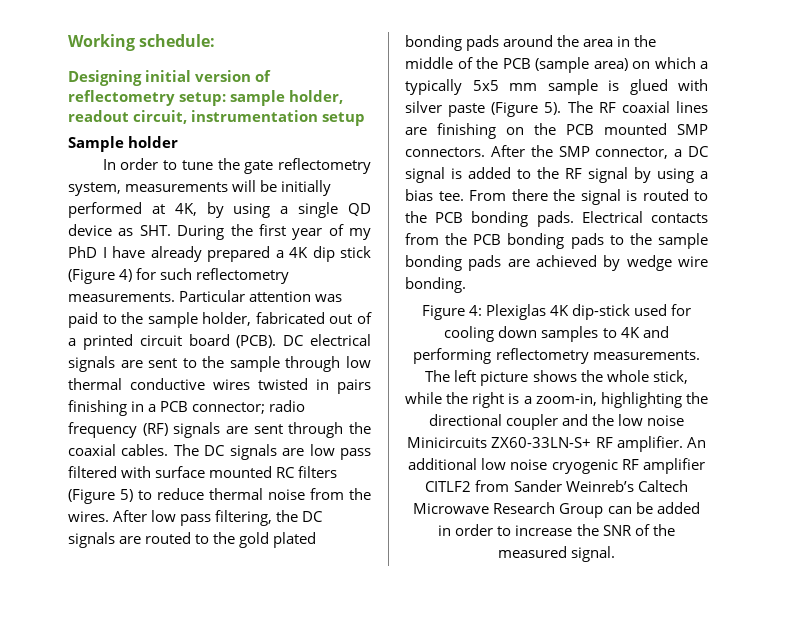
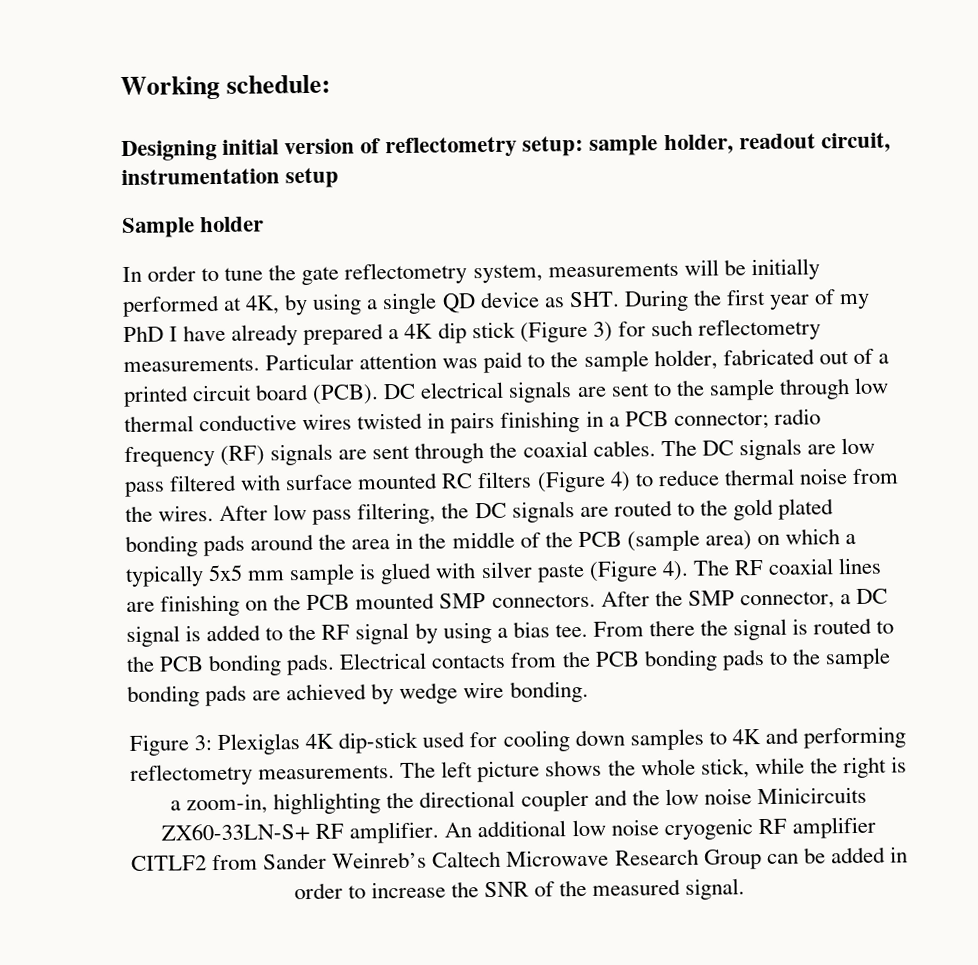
- In order to tune the gate reflectometry system, measurements will be initially performed at 4K, by using a single QD device as SHT. During the first year of my PhD I have already prepared a 4K dip stick (Figure 4) for such reflectometry measurements.
+ In order to tune the gate reflectometry system, measurements will be initially performed at 4K, by using a single QD device as SHT. During the first year of my PhD I have already prepared a 4K dip stick (Figure 3) for such reflectometry measurements.
- The DC signals are low pass filtered with surface mounted RC filters (Figure 5) to reduce thermal noise from the wires.
+ The DC signals are low pass filtered with surface mounted RC filters (Figure 4) to reduce thermal noise from the wires.
- After low pass filtering, the DC signals are routed to the gold plated bonding pads around the area in the middle of the PCB (sample area) on which a typically 5x5 mm sample is glued with silver paste (Figure 5).
+ After low pass filtering, the DC signals are routed to the gold plated bonding pads around the area in the middle of the PCB (sample area) on which a typically 5x5 mm sample is glued with silver paste (Figure 4).
- Figure 4: Plexiglas 4K dip-stick used for cooling down samples to 4K and performing reflectometry measurements.
+ Figure 3: Plexiglas 4K dip-stick used for cooling down samples to 4K and performing reflectometry measurements.

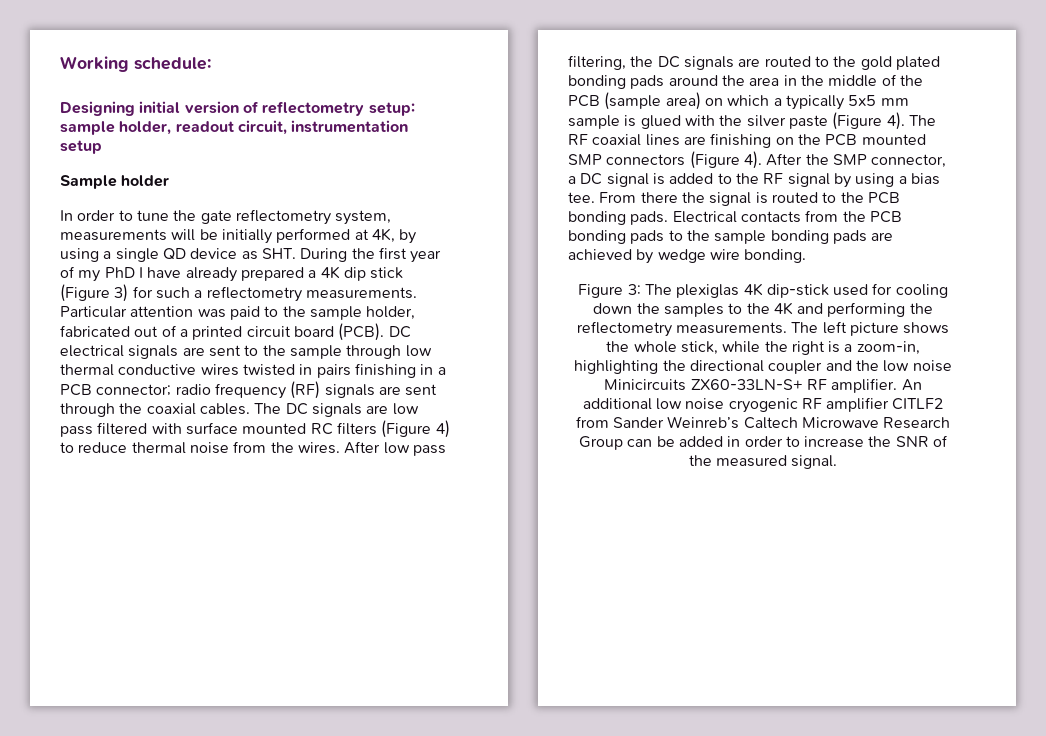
- In order to tune the gate reflectometry system, measurements will be initially performed at 4K, by using a single QD device as SHT. During the first year of my PhD I have already prepared a 4K dip stick (Figure 3) for such reflectometry measurements.
+ In order to tune the gate reflectometry system, measurements will be initially performed at 4K, by using a single QD device as SHT. During the first year of my PhD I have already prepared a 4K dip stick (Figure 3) for such a reflectometry measurements.
- After low pass filtering, the DC signals are routed to the gold plated bonding pads around the area in the middle of the PCB (sample area) on which a typically 5x5 mm sample is glued with silver paste (Figure 4).
+ After low pass filtering, the DC signals are routed to the gold plated bonding pads around the area in the middle of the PCB (sample area) on which a typically 5x5 mm sample is glued with the silver paste (Figure 4).
- The RF coaxial lines are finishing on the PCB mounted SMP connectors.
+ The RF coaxial lines are finishing on the PCB mounted SMP connectors (Figure 4).
- Figure 3: Plexiglas 4K dip-stick used for cooling down samples to 4K and performing reflectometry measurements.
+ Figure 3: The plexiglas 4K dip-stick used for cooling down the samples to the 4K and performing the reflectometry measurements.

